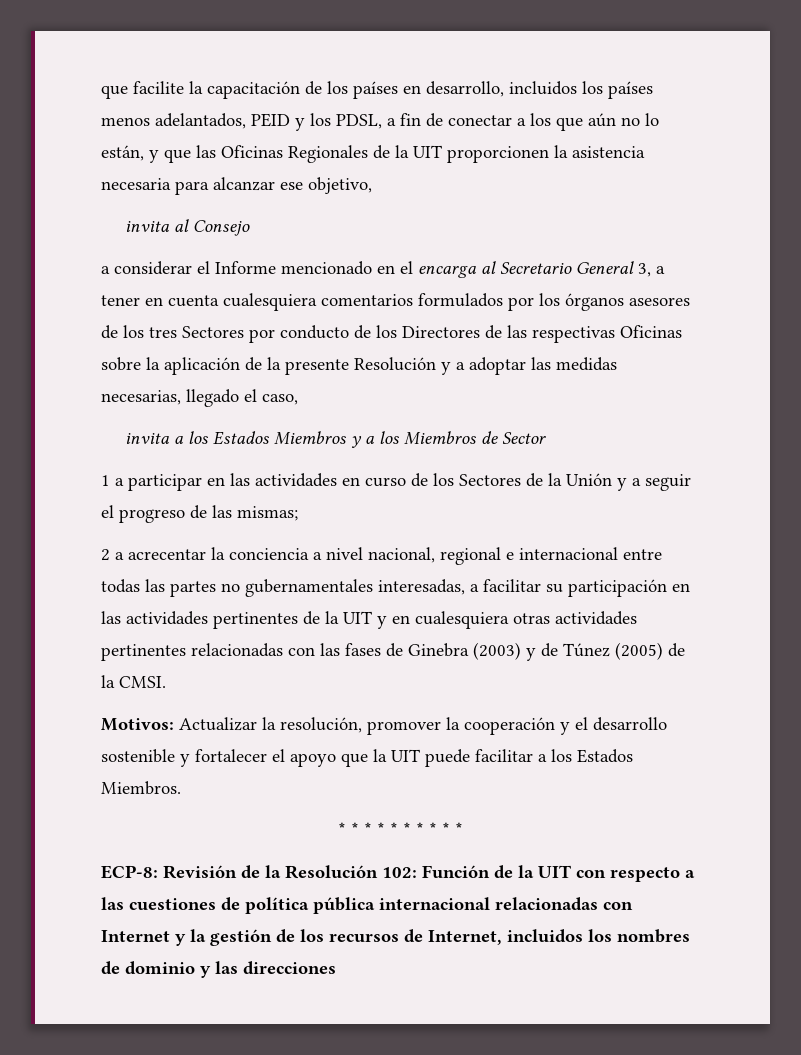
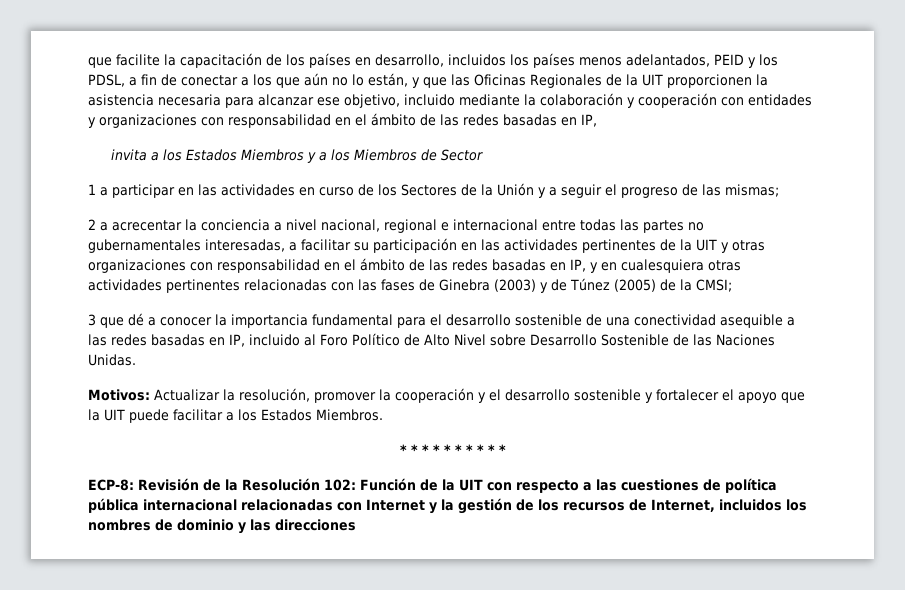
- que facilite la capacitación de los países en desarrollo, incluidos los países menos adelantados, PEID y los PDSL, a fin de conectar a los que aún no lo están, y que las Oficinas Regionales de la UIT proporcionen la asistencia necesaria para alcanzar ese objetivo,
- invita al Consejo
- a considerar el Informe mencionado en el encarga al Secretario General 3, a tener en cuenta cualesquiera comentarios formulados por los órganos asesores de los tres Sectores por conducto de los Directores de las respectivas Oficinas sobre la aplicación de la presente Resolución y a adoptar las medidas necesarias, llegado el caso,
+ que facilite la capacitación de los países en desarrollo, incluidos los países menos adelantados, PEID y los PDSL, a fin de conectar a los que aún no lo están, y que las Oficinas Regionales de la UIT proporcionen la asistencia necesaria para alcanzar ese objetivo, incluido mediante la colaboración y cooperación con entidades y organizaciones con responsabilidad en el ámbito de las redes basadas en IP,
- 2 a acrecentar la conciencia a nivel nacional, regional e internacional entre todas las partes no gubernamentales interesadas, a facilitar su participación en las actividades pertinentes de la UIT y en cualesquiera otras actividades pertinentes relacionadas con las fases de Ginebra (2003) y de Túnez (2005) de la CMSI.
+ 2 a acrecentar la conciencia a nivel nacional, regional e internacional entre todas las partes no gubernamentales interesadas, a facilitar su participación en las actividades pertinentes de la UIT y otras organizaciones con responsabilidad en el ámbito de las redes basadas en IP, y en cualesquiera otras actividades pertinentes relacionadas con las fases de Ginebra (2003) y de Túnez (2005) de la CMSI;
+ 3 que dé a conocer la importancia fundamental para el desarrollo sostenible de una conectividad asequible a las redes basadas en IP, incluido al Foro Político de Alto Nivel sobre Desarrollo Sostenible de las Naciones Unidas.

